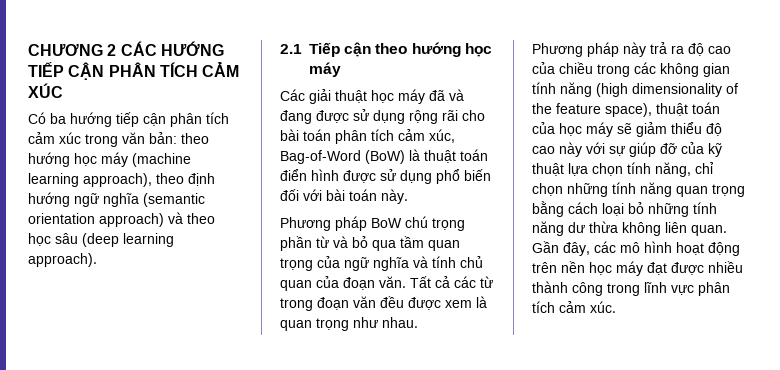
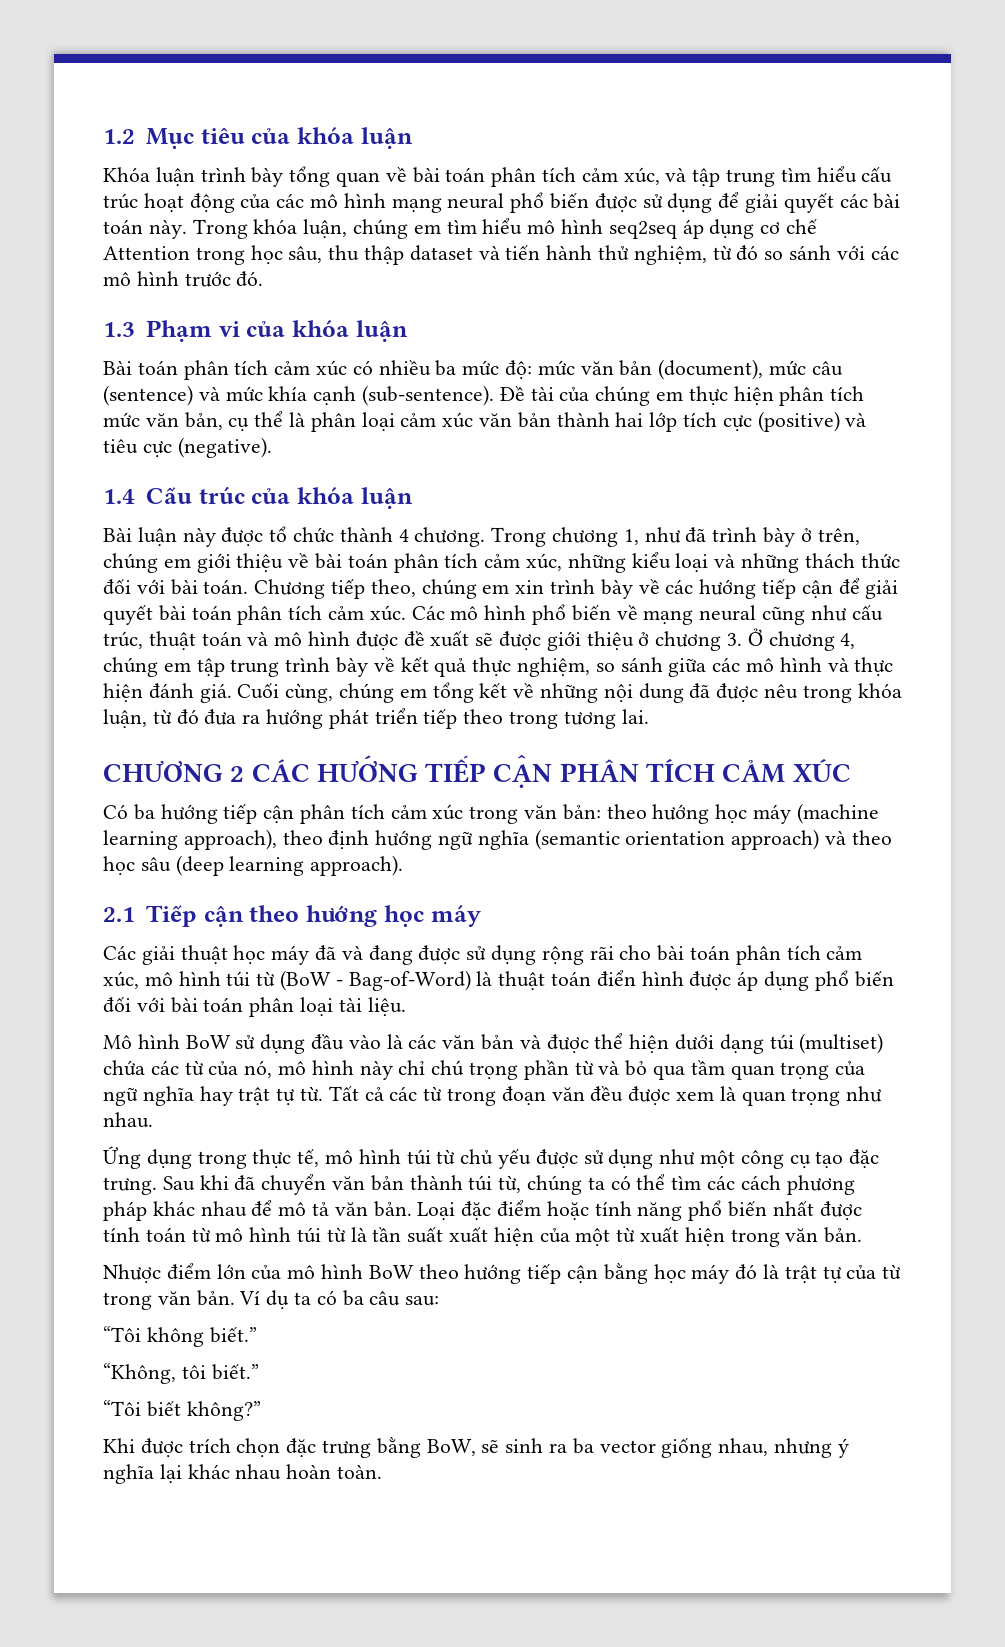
+ 1.2 Mục tiêu của khóa luận
+ Khóa luận trình bày tổng quan về bài toán phân tích cảm xúc, và tập trung tìm hiểu cấu trúc hoạt động của các mô hình mạng neural phổ biến được sử dụng để giải quyết các bài toán này. Trong khóa luận, chúng em tìm hiểu mô hình seq2seq áp dụng cơ chế Attention trong học sâu, thu thập dataset và tiến hành thử nghiệm, từ đó so sánh với các mô hình trước đó.
+ 1.3 Phạm vi của khóa luận
+ Bài toán phân tích cảm xúc có nhiều ba mức độ: mức văn bản (document), mức câu (sentence) và mức khía cạnh (sub-sentence). Đề tài của chúng em thực hiện phân tích mức văn bản, cụ thể là phân loại cảm xúc văn bản thành hai lớp tích cực (positive) và tiêu cực (negative).
+ 1.4 Cấu trúc của khóa luận
+ Bài luận này được tổ chức thành 4 chương. Trong chương 1, như đã trình bày ở trên, chúng em giới thiệu về bài toán phân tích cảm xúc, những kiểu loại và những thách thức đối với bài toán. Chương tiếp theo, chúng em xin trình bày về các hướng tiếp cận để giải quyết bài toán phân tích cảm xúc. Các mô hình phổ biến về mạng neural cũng như cấu trúc, thuật toán và mô hình được đề xuất sẽ được giới thiệu ở chương 3. Ở chương 4, chúng em tập trung trình bày về kết quả thực nghiệm, so sánh giữa các mô hình và thực hiện đánh giá. Cuối cùng, chúng em tổng kết về những nội dung đã được nêu trong khóa luận, từ đó đưa ra hướng phát triển tiếp theo trong tương lai.
- Các giải thuật học máy đã và đang được sử dụng rộng rãi cho bài toán phân tích cảm xúc, Bag-of-Word (BoW) là thuật toán điển hình được sử dụng phổ biến đối với bài toán này.
- Phương pháp BoW chú trọng phần từ và bỏ qua tầm quan trọng của ngữ nghĩa và tính chủ quan của đoạn văn.
+ Các giải thuật học máy đã và đang được sử dụng rộng rãi cho bài toán phân tích cảm xúc, mô hình túi từ (BoW - Bag-of-Word) là thuật toán điển hình được áp dụng phổ biến đối với bài toán phân loại tài liệu.
+ Mô hình BoW sử dụng đầu vào là các văn bản và được thể hiện dưới dạng túi (multiset) chứa các từ của nó, mô hình này chỉ chú trọng phần từ và bỏ qua tầm quan trọng của ngữ nghĩa hay trật tự từ.
- Phương pháp này trả ra độ cao của chiều trong các không gian tính năng (high dimensionality of the feature space), thuật toán của học máy sẽ giảm thiểu độ cao này với sự giúp đỡ của kỹ thuật lựa chọn tính năng, chỉ chọn những tính năng quan trọng bằng cách loại bỏ những tính năng dư thừa không liên quan. Gần đây, các mô hình hoạt động trên nền học máy đạt được nhiều thành công trong lĩnh vực phân tích cảm xúc.
+ Ứng dụng trong thực tế, mô hình túi từ chủ yếu được sử dụng như một công cụ tạo đặc trưng. Sau khi đã chuyển văn bản thành túi từ, chúng ta có thể tìm các cách phương pháp khác nhau để mô tả văn bản. Loại đặc điểm hoặc tính năng phổ biến nhất được tính toán từ mô hình túi từ là tần suất xuất hiện của một từ xuất hiện trong văn bản.
+ Nhược điểm lớn của mô hình BoW theo hướng tiếp cận bằng học máy đó là trật tự của từ trong văn bản. Ví dụ ta có ba câu sau:
+ “Tôi không biết.”
+ “Không, tôi biết.”
+ “Tôi biết không?”
+ Khi được trích chọn đặc trưng bằng BoW, sẽ sinh ra ba vector giống nhau, nhưng ý nghĩa lại khác nhau hoàn toàn.

